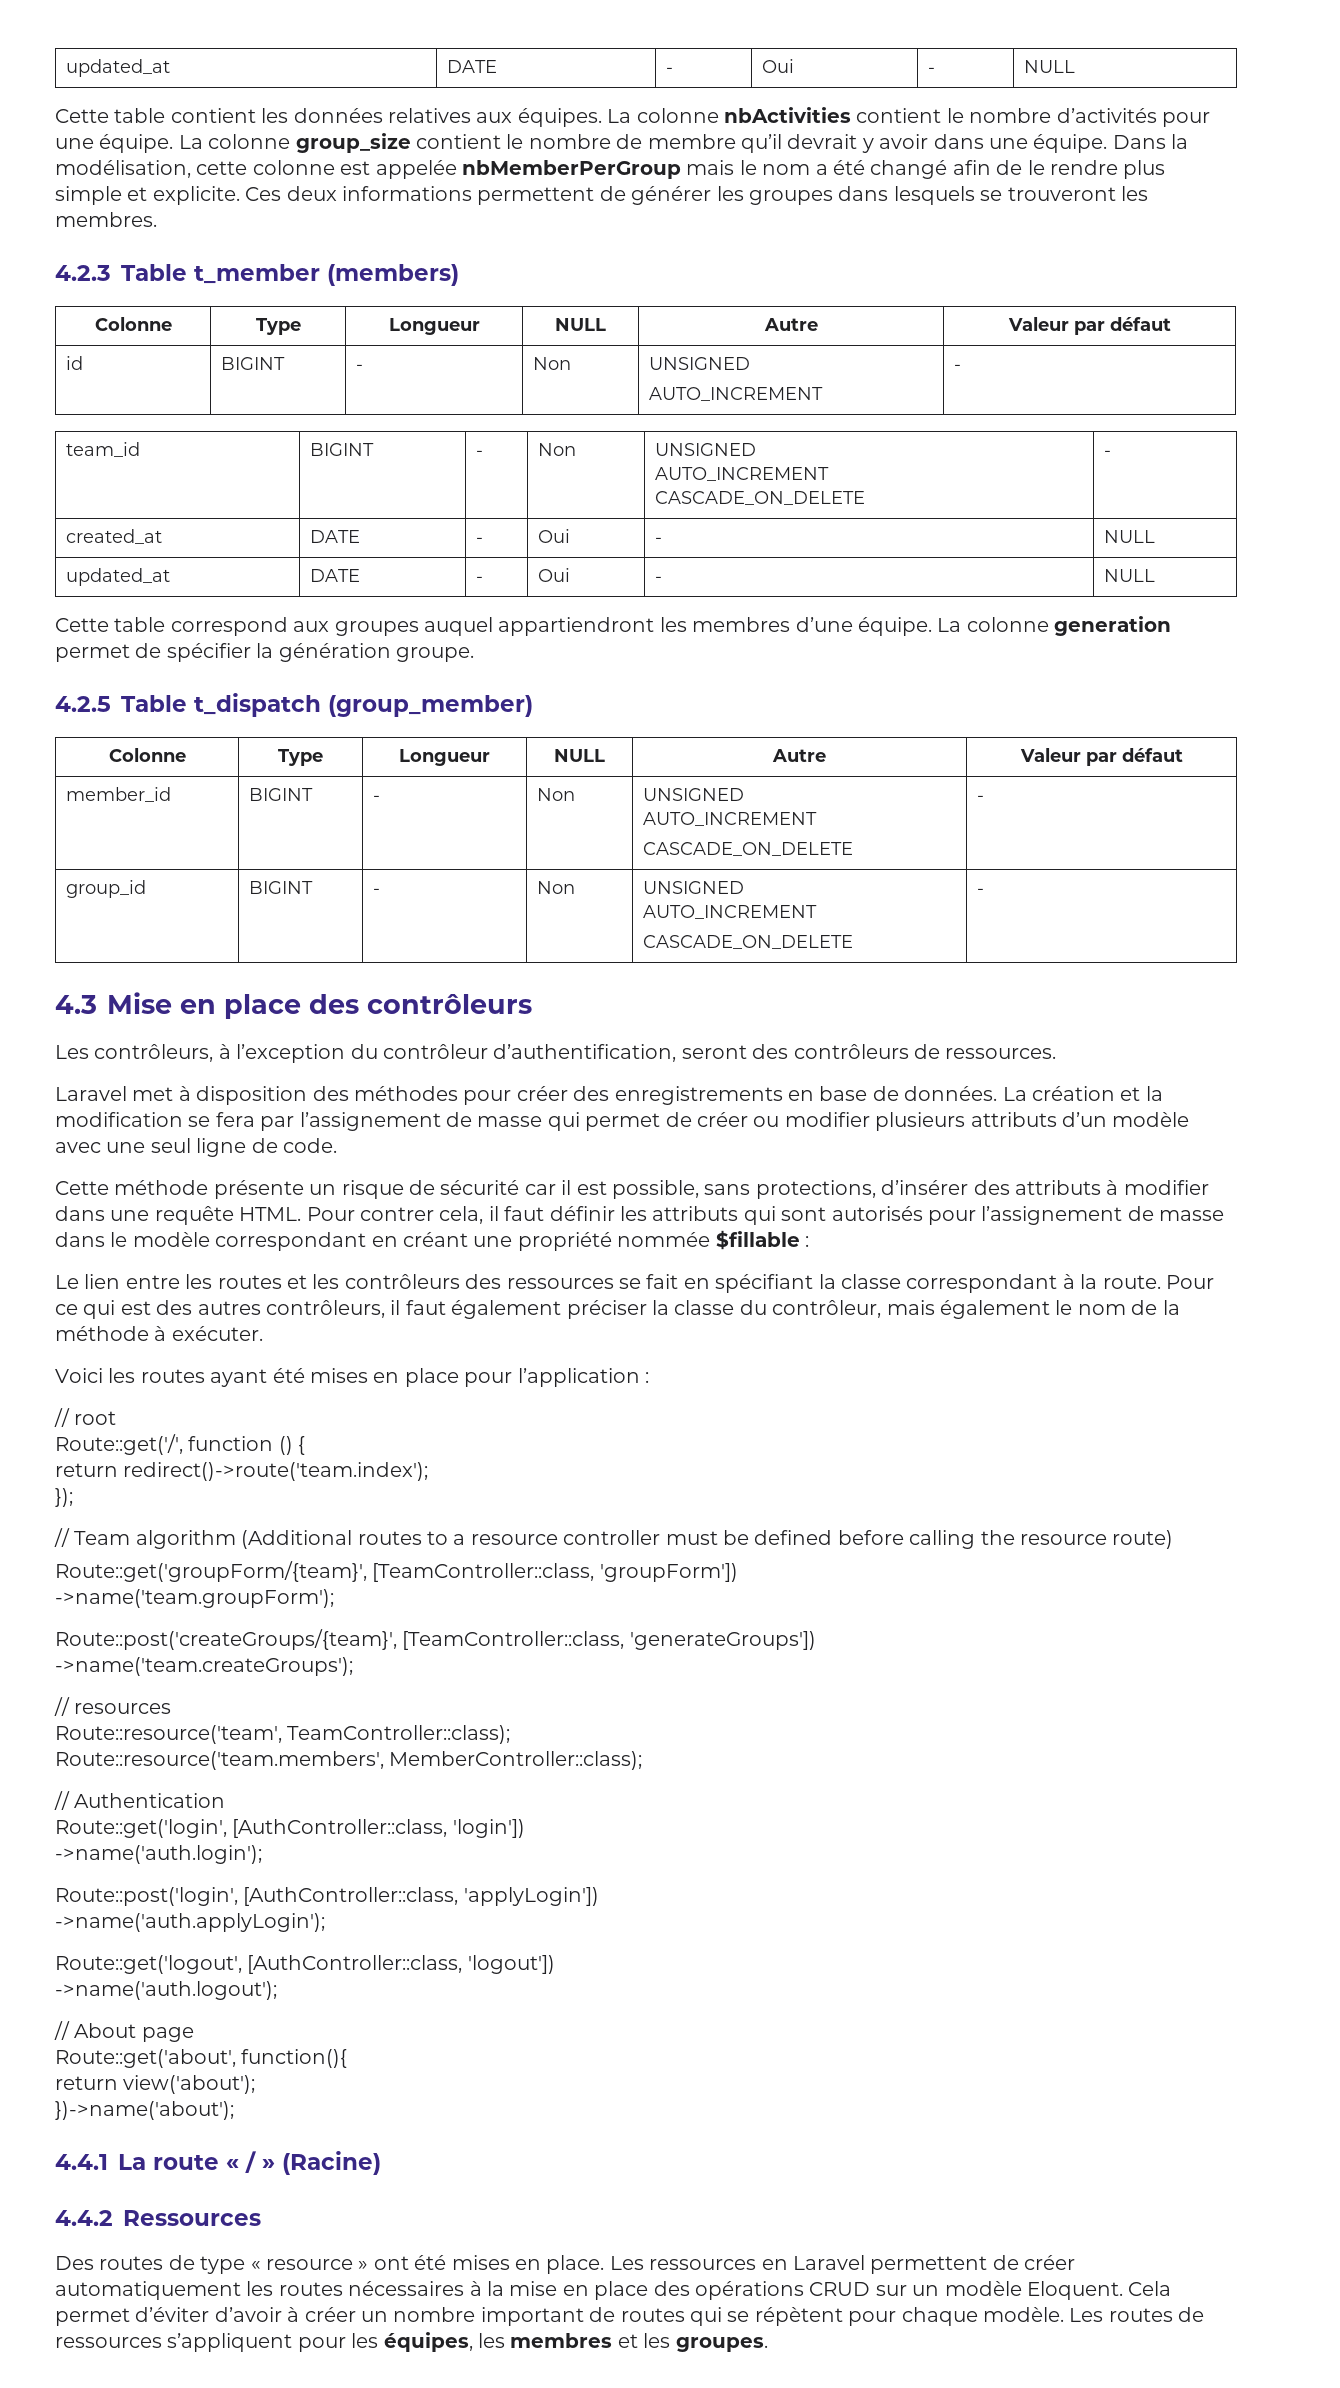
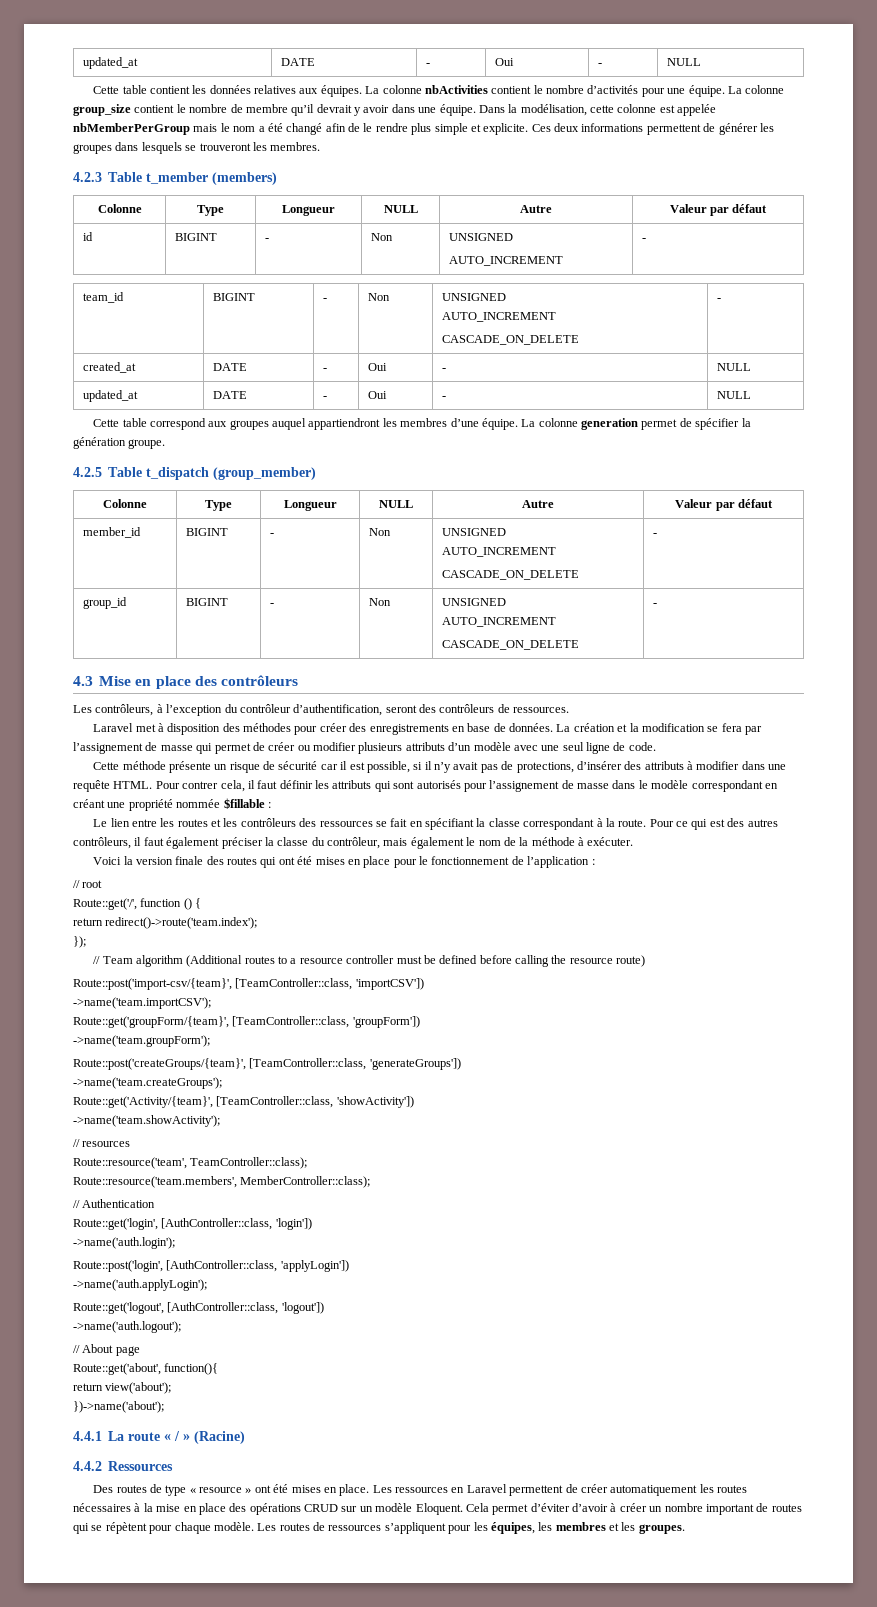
- Cette méthode présente un risque de sécurité car il est possible, sans protections, d’insérer des attributs à modifier dans une requête HTML.
+ Cette méthode présente un risque de sécurité car il est possible, si il n’y avait pas de protections, d’insérer des attributs à modifier dans une requête HTML.
- Voici les routes ayant été mises en place pour l’application :
+ Voici la version finale des routes qui ont été mises en place pour le fonctionnement de l’application :
+ Route::post('import-csv/{team}', [TeamController::class, 'importCSV'])
+ ->name('team.importCSV');
+ Route::get('Activity/{team}', [TeamController::class, 'showActivity'])
+ ->name('team.showActivity');

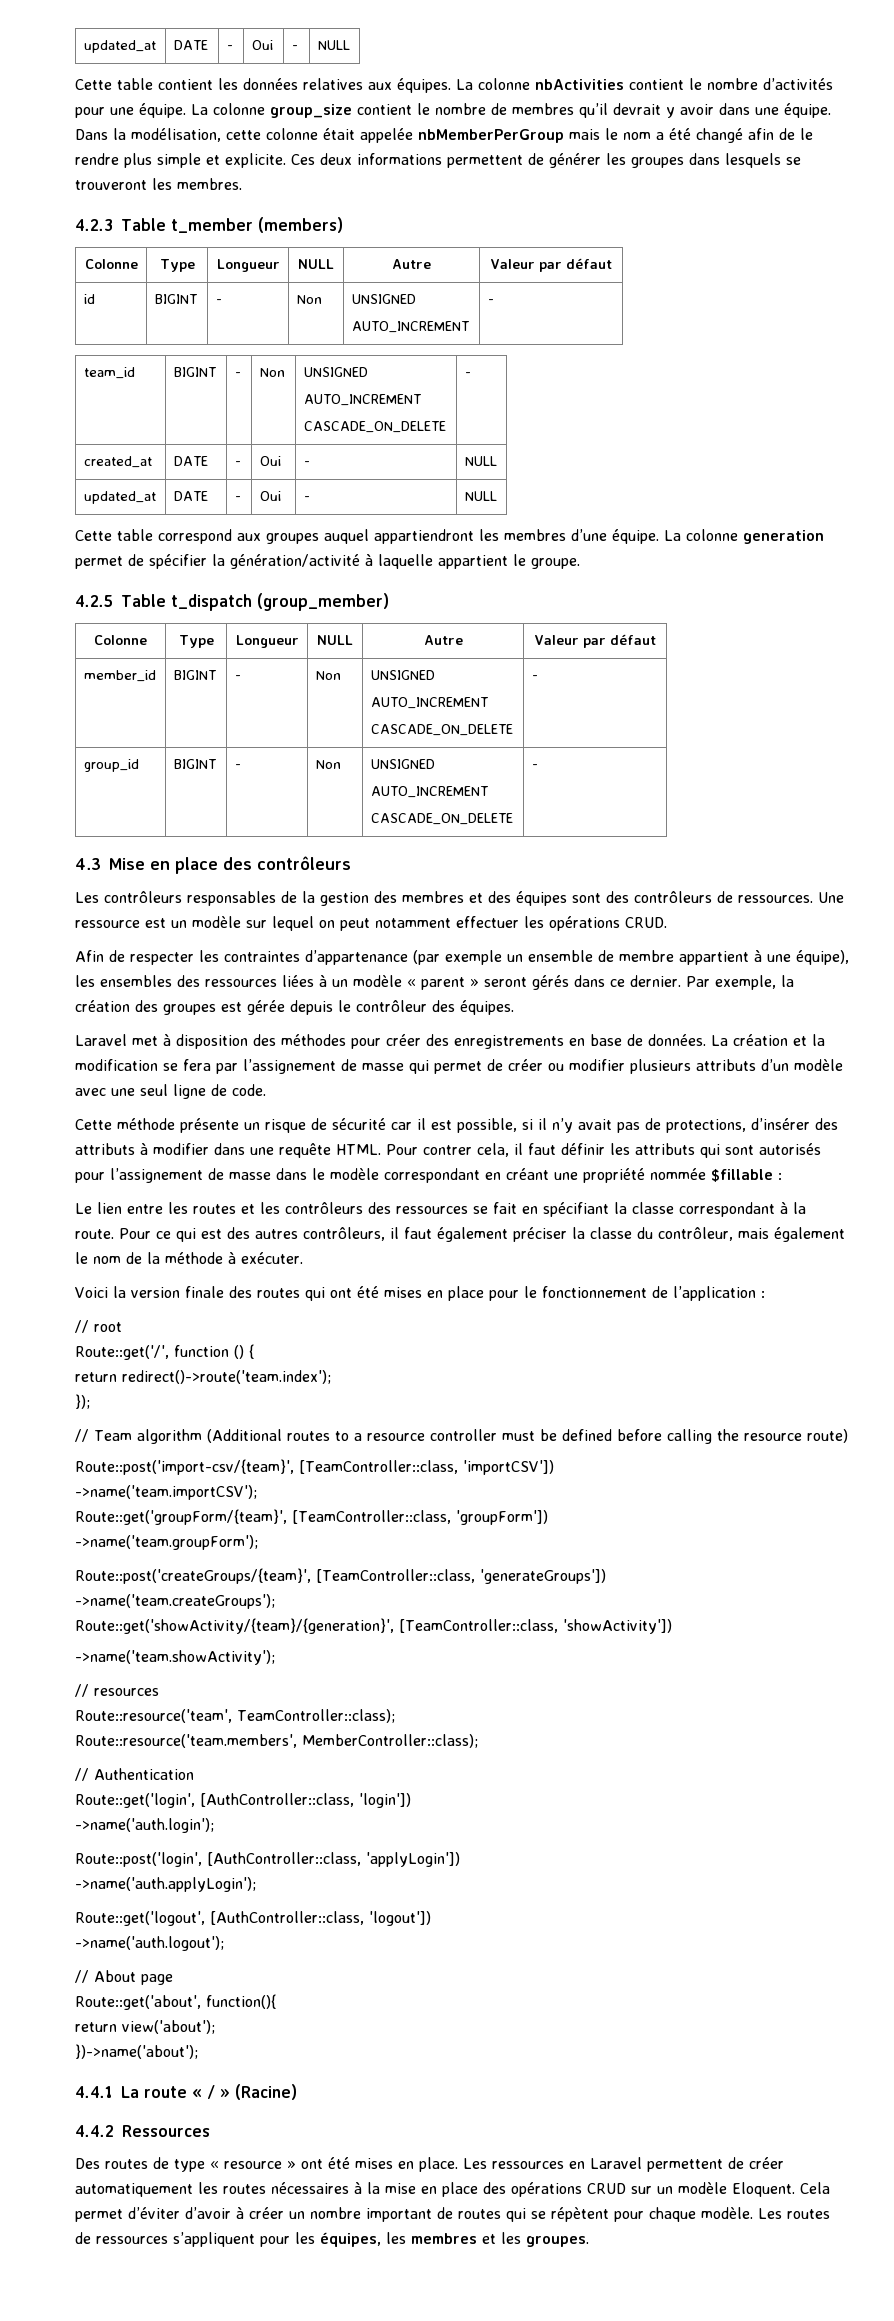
- La colonne group_size contient le nombre de membre qu’il devrait y avoir dans une équipe.
+ La colonne group_size contient le nombre de membres qu’il devrait y avoir dans une équipe.
- Dans la modélisation, cette colonne est appelée nbMemberPerGroup mais le nom a été changé afin de le rendre plus simple et explicite.
+ Dans la modélisation, cette colonne était appelée nbMemberPerGroup mais le nom a été changé afin de le rendre plus simple et explicite.
- La colonne generation permet de spécifier la génération groupe.
+ La colonne generation permet de spécifier la génération/activité à laquelle appartient le groupe.
- Les contrôleurs, à l’exception du contrôleur d’authentification, seront des contrôleurs de ressources.
+ Les contrôleurs responsables de la gestion des membres et des équipes sont des contrôleurs de ressources. Une ressource est un modèle sur lequel on peut notamment effectuer les opérations CRUD.
+ Afin de respecter les contraintes d’appartenance (par exemple un ensemble de membre appartient à une équipe), les ensembles des ressources liées à un modèle « parent » seront gérés dans ce dernier. Par exemple, la création des groupes est gérée depuis le contrôleur des équipes.
- Route::get('Activity/{team}', [TeamController::class, 'showActivity'])
+ Route::get('showActivity/{team}/{generation}', [TeamController::class, 'showActivity'])

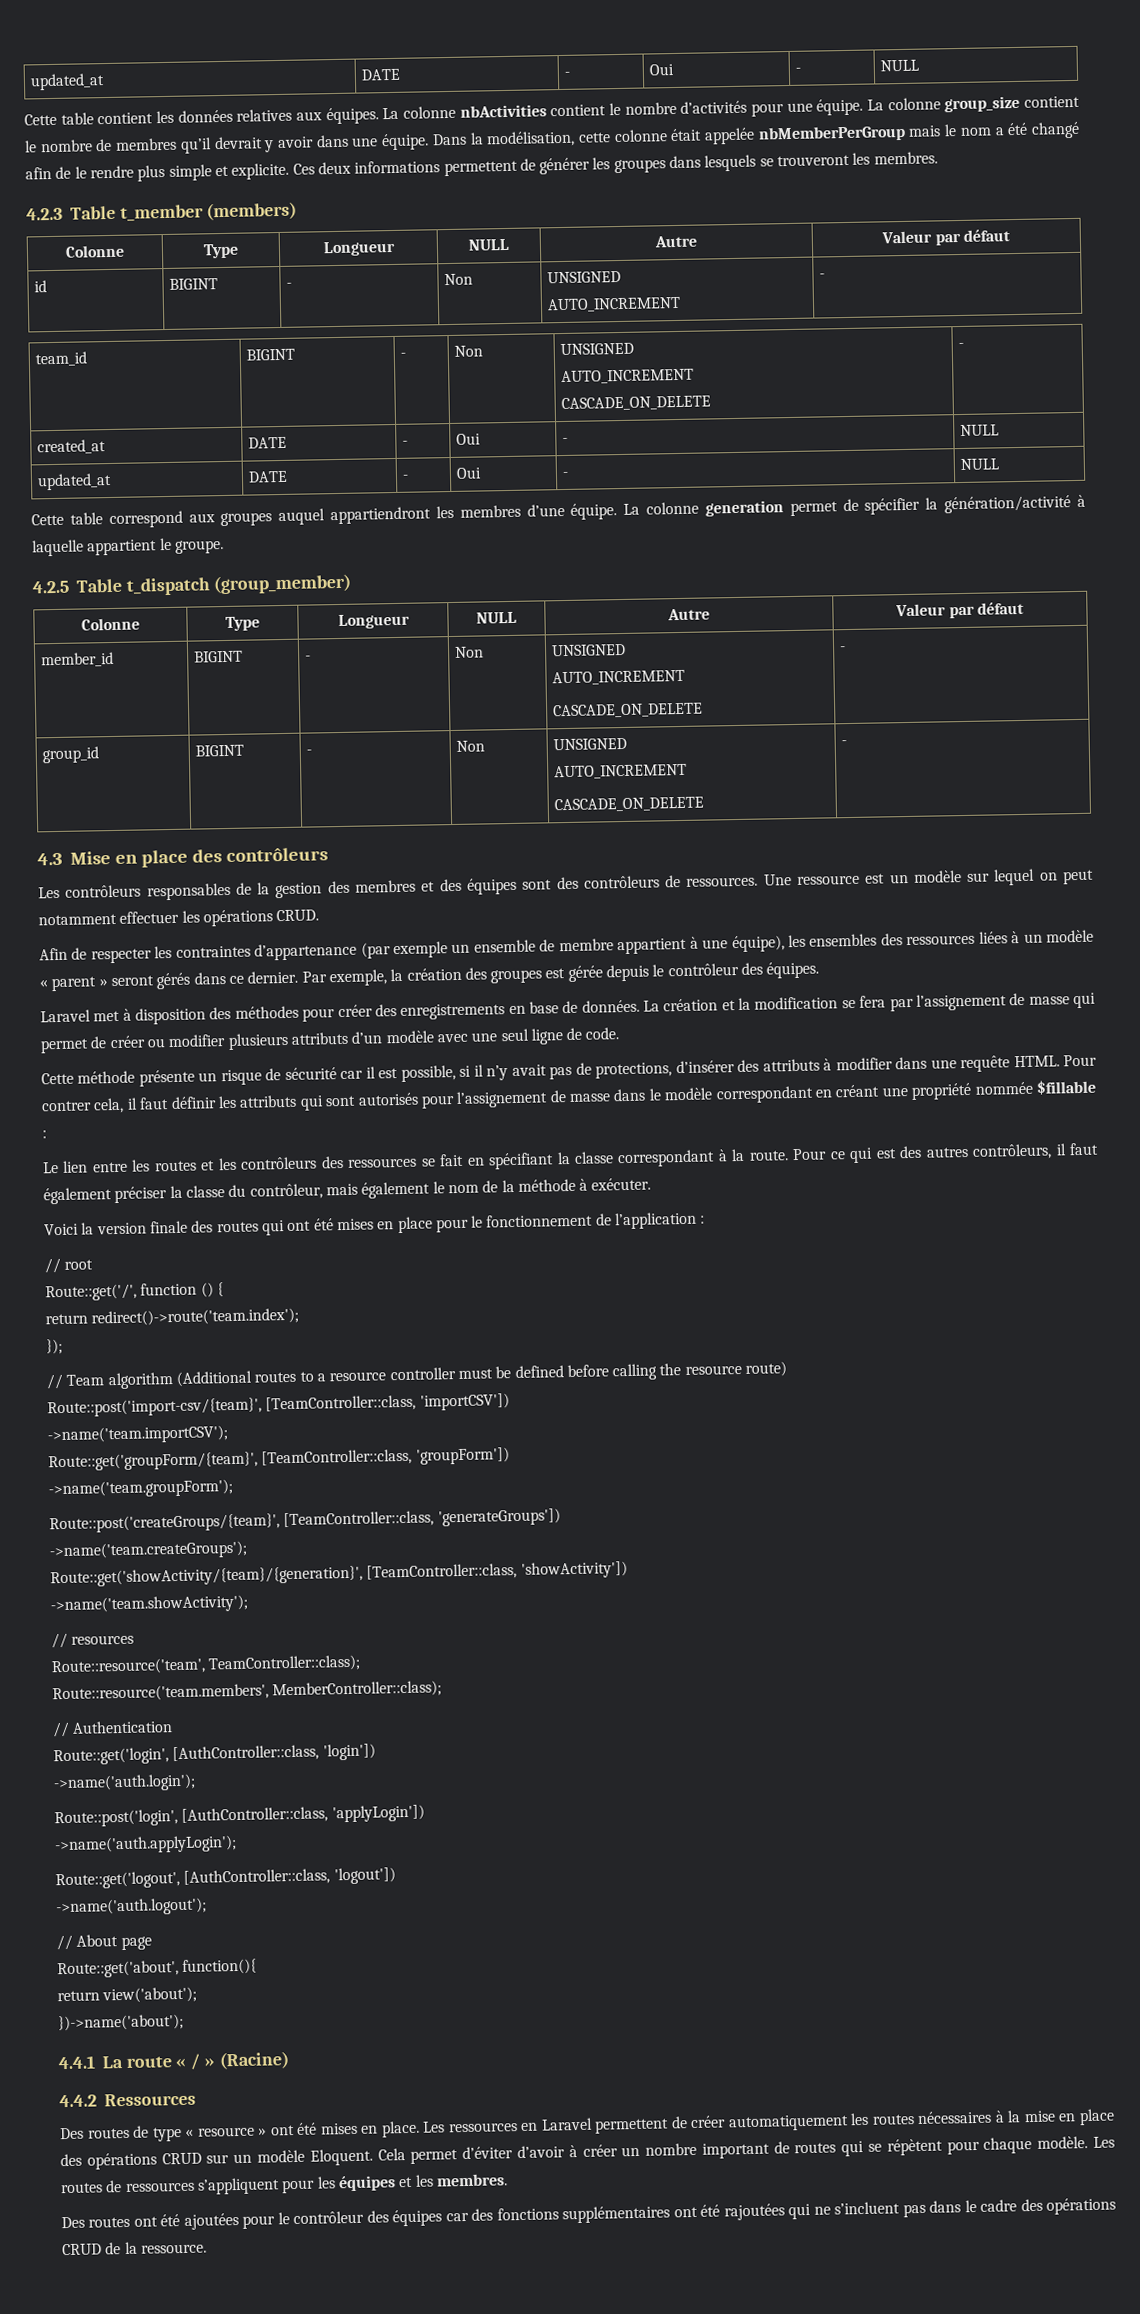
- Les routes de ressources s’appliquent pour les équipes, les membres et les groupes.
+ Les routes de ressources s’appliquent pour les équipes et les membres.
+ Des routes ont été ajoutées pour le contrôleur des équipes car des fonctions supplémentaires ont été rajoutées qui ne s’incluent pas dans le cadre des opérations CRUD de la ressource.

